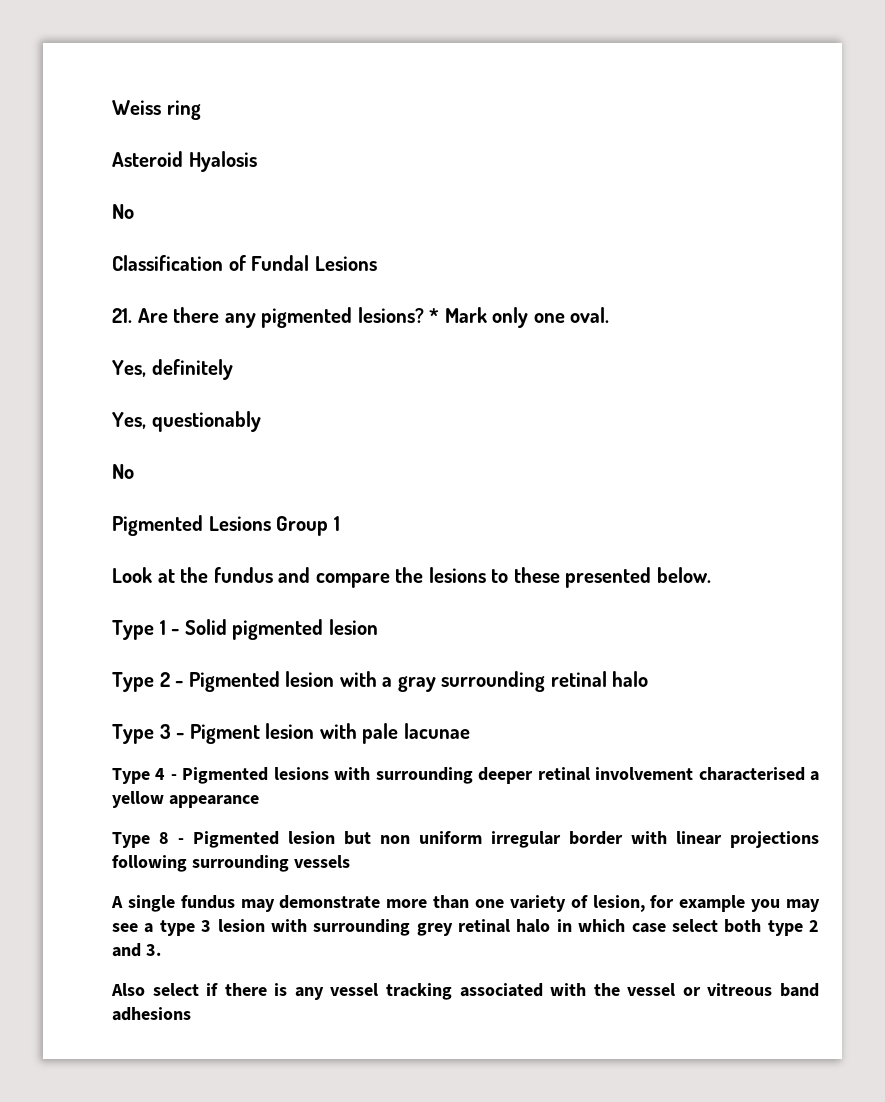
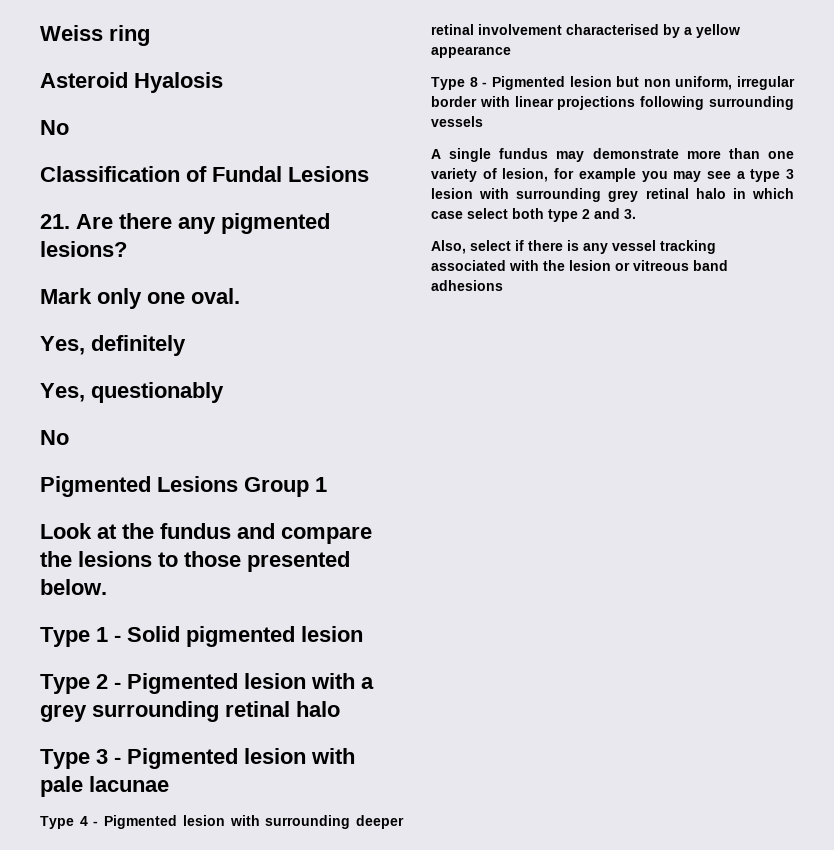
- 21. Are there any pigmented lesions? * Mark only one oval.
+ 21. Are there any pigmented lesions?
+ Mark only one oval.
- Look at the fundus and compare the lesions to these presented below.
+ Look at the fundus and compare the lesions to those presented below.
- Type 2 - Pigmented lesion with a gray surrounding retinal halo
+ Type 2 - Pigmented lesion with a grey surrounding retinal halo
- Type 3 - Pigment lesion with pale lacunae
+ Type 3 - Pigmented lesion with pale lacunae
- Type 4 - Pigmented lesions with surrounding deeper retinal involvement characterised a yellow appearance
+ Type 4 - Pigmented lesion with surrounding deeper retinal involvement characterised by a yellow appearance
- Type 8 - Pigmented lesion but non uniform irregular border with linear projections following surrounding vessels
+ Type 8 - Pigmented lesion but non uniform, irregular border with linear projections following surrounding vessels
- Also select if there is any vessel tracking associated with the vessel or vitreous band adhesions
+ Also, select if there is any vessel tracking associated with the lesion or vitreous band adhesions

